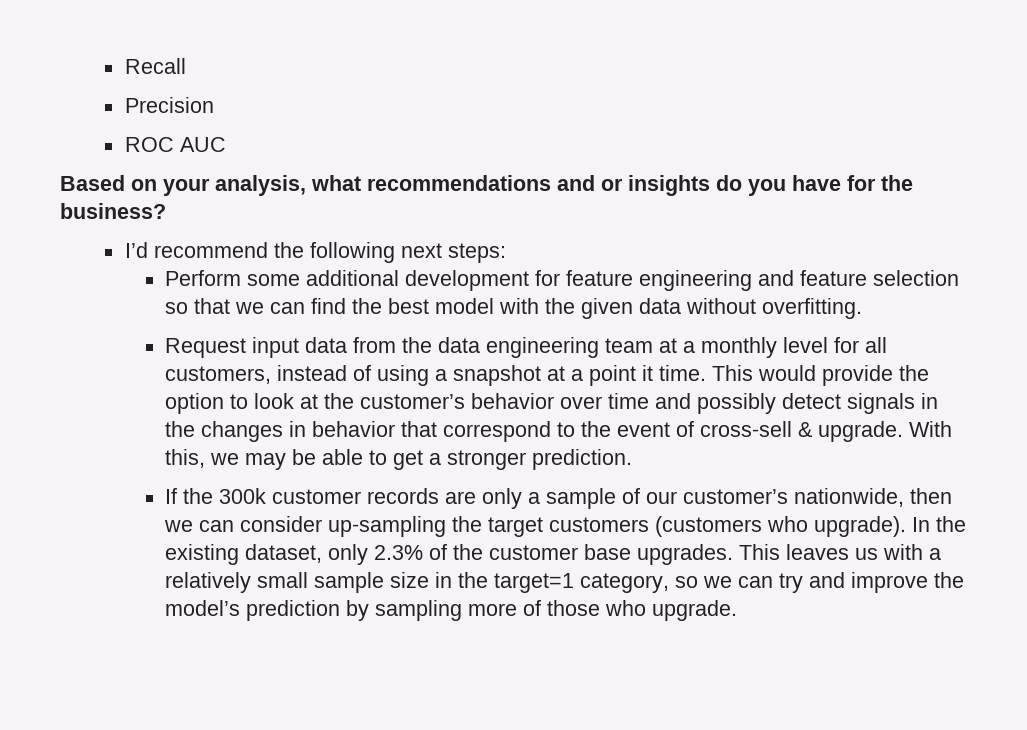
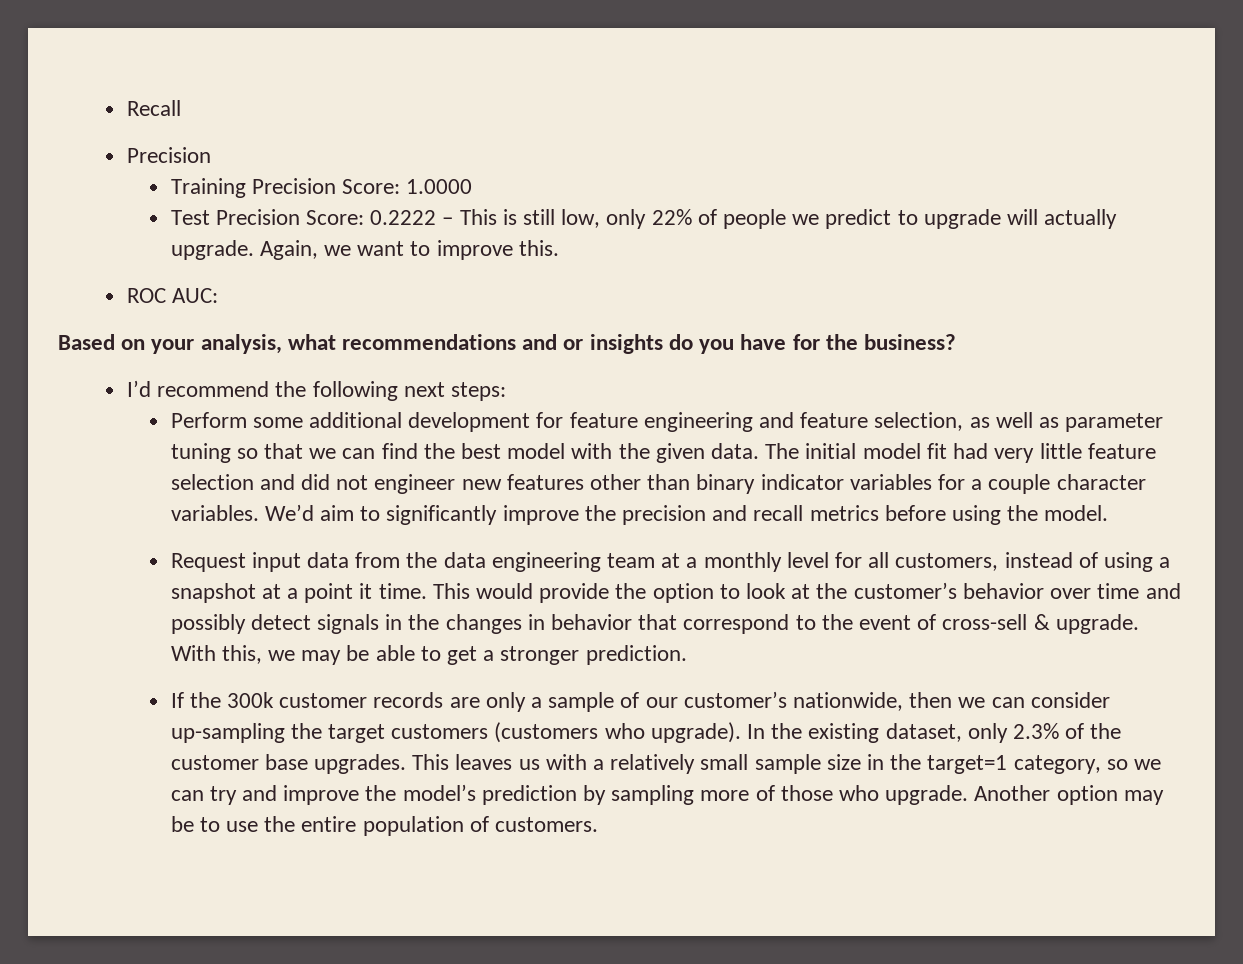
+ Training Precision Score: 1.0000
+ Test Precision Score: 0.2222 – This is still low, only 22% of people we predict to upgrade will actually upgrade. Again, we want to improve this.
- ROC AUC
+ ROC AUC:
- Perform some additional development for feature engineering and feature selection so that we can find the best model with the given data without overfitting.
+ Perform some additional development for feature engineering and feature selection, as well as parameter tuning so that we can find the best model with the given data. The initial model fit had very little feature selection and did not engineer new features other than binary indicator variables for a couple character variables. We’d aim to significantly improve the precision and recall metrics before using the model.
+ Another option may be to use the entire population of customers.

